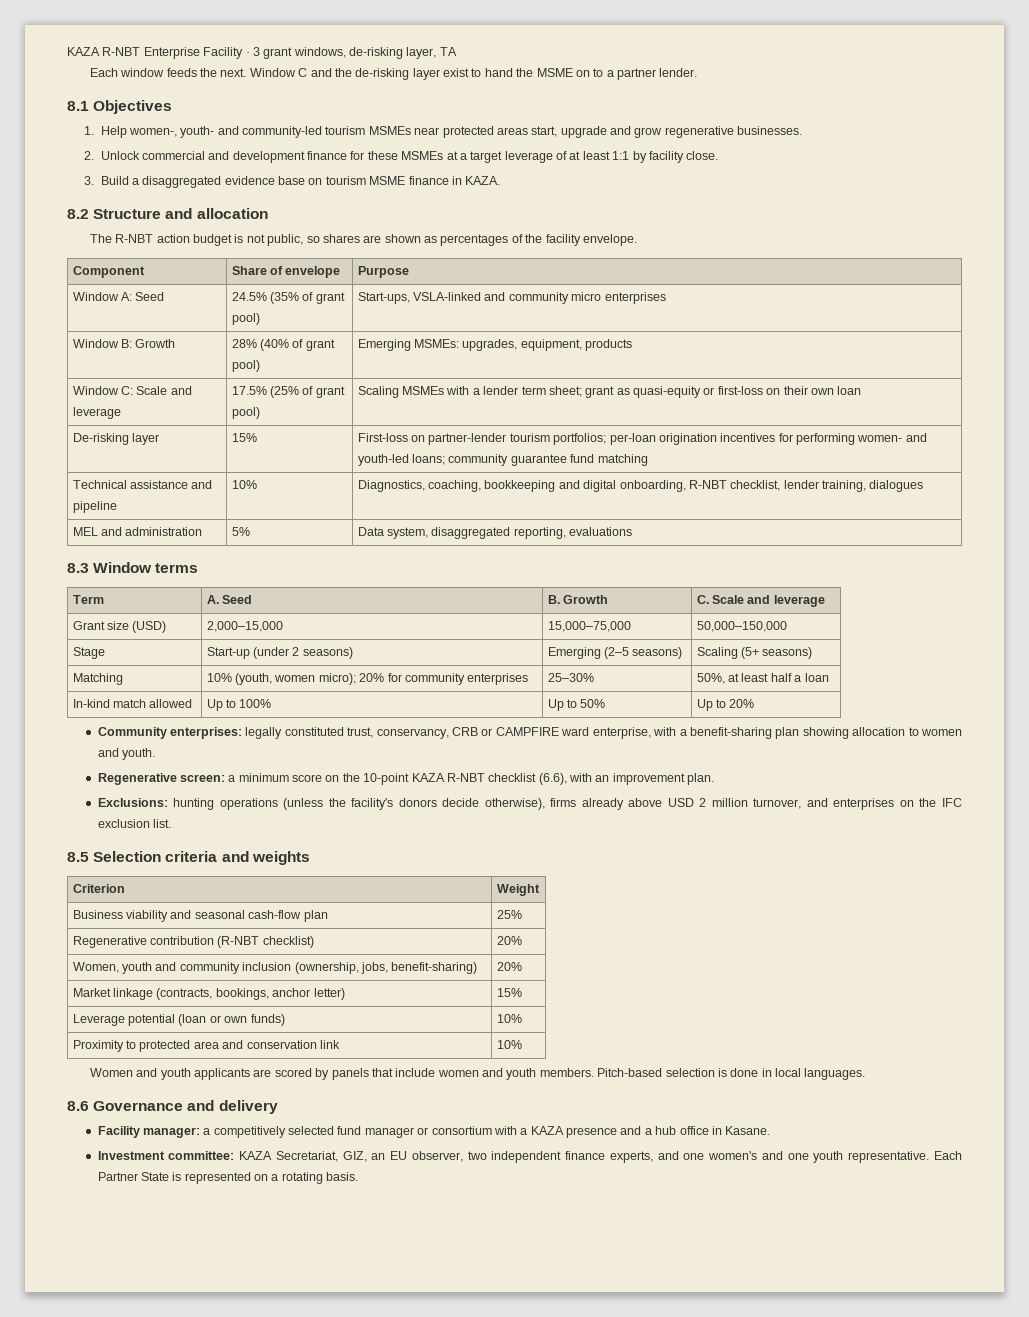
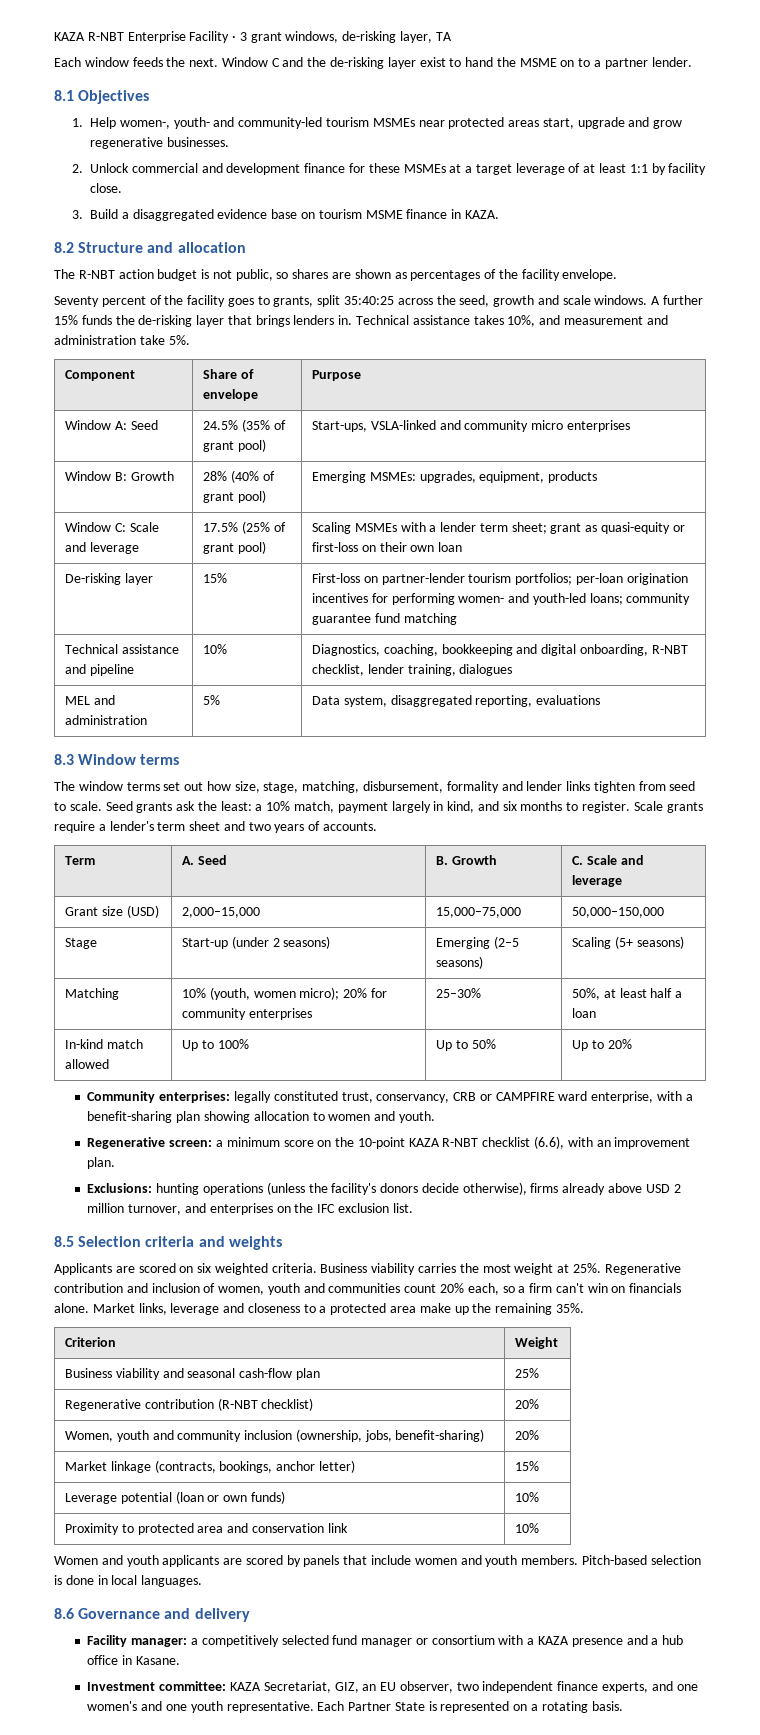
+ Seventy percent of the facility goes to grants, split 35:40:25 across the seed, growth and scale windows. A further 15% funds the de-risking layer that brings lenders in. Technical assistance takes 10%, and measurement and administration take 5%.
+ The window terms set out how size, stage, matching, disbursement, formality and lender links tighten from seed to scale. Seed grants ask the least: a 10% match, payment largely in kind, and six months to register. Scale grants require a lender's term sheet and two years of accounts.
+ Applicants are scored on six weighted criteria. Business viability carries the most weight at 25%. Regenerative contribution and inclusion of women, youth and communities count 20% each, so a firm can't win on financials alone. Market links, leverage and closeness to a protected area make up the remaining 35%.

